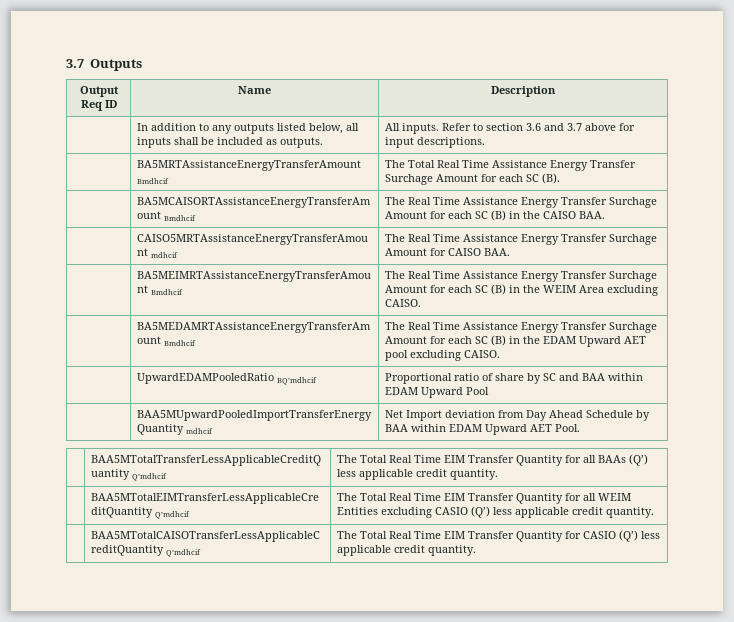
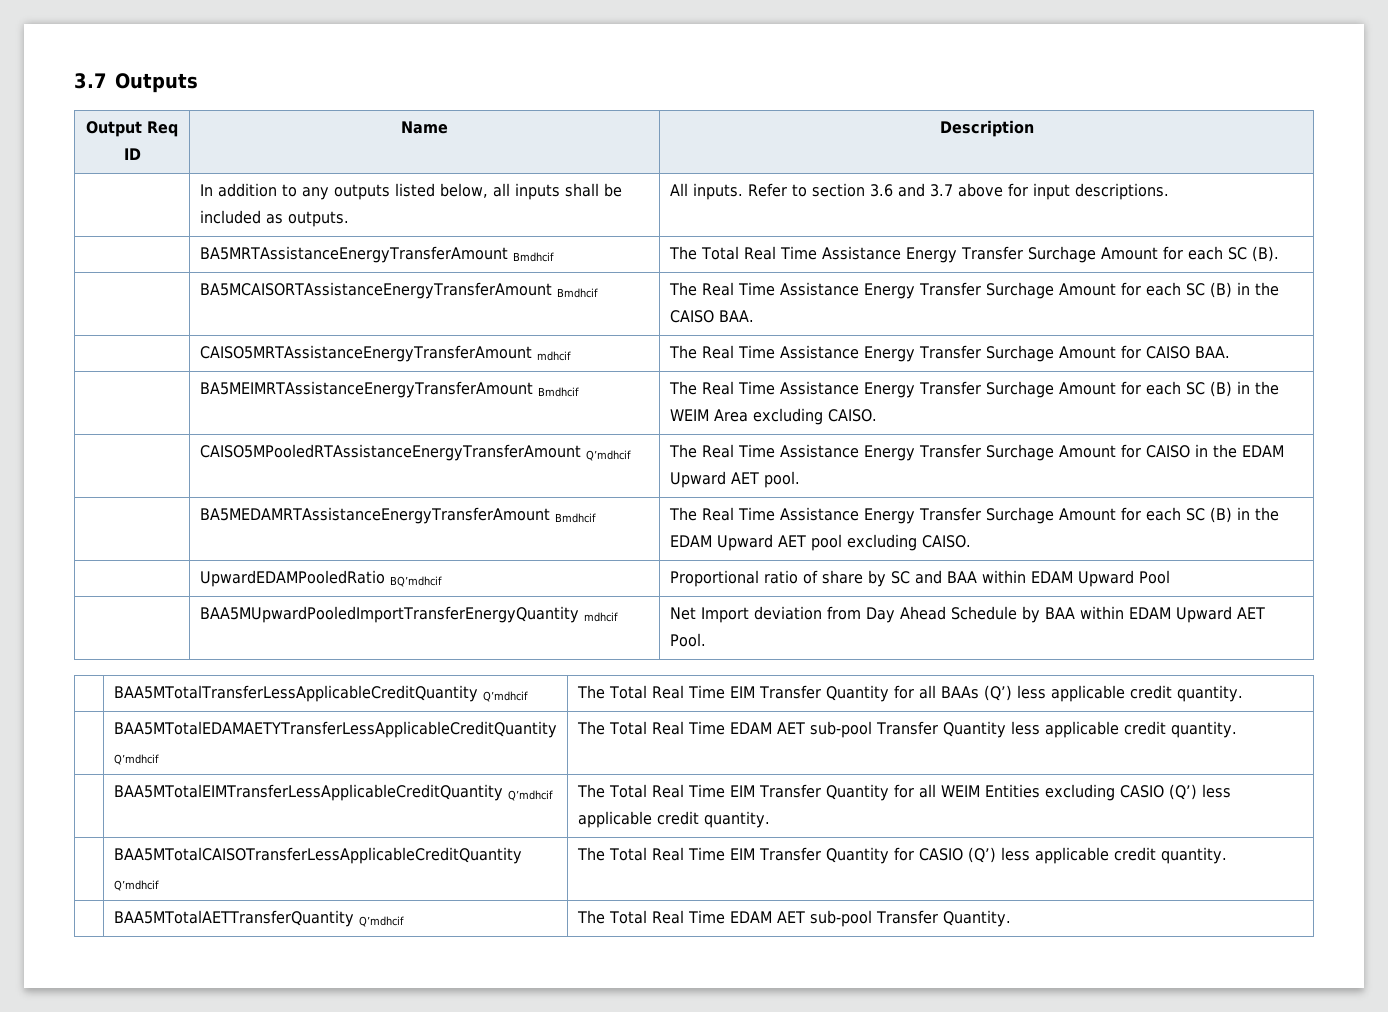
+ | CAISO5MPooledRTAssistanceEnergyTransferAmount Q’mdhcif | The Real Time Assistance Energy Transfer Surchage Amount for CAISO in the EDAM Upward AET pool.
+ | BAA5MTotalEDAMAETYTransferLessApplicableCreditQuantity Q’mdhcif | The Total Real Time EDAM AET sub-pool Transfer Quantity less applicable credit quantity.
+ | BAA5MTotalAETTransferQuantity Q’mdhcif | The Total Real Time EDAM AET sub-pool Transfer Quantity.

